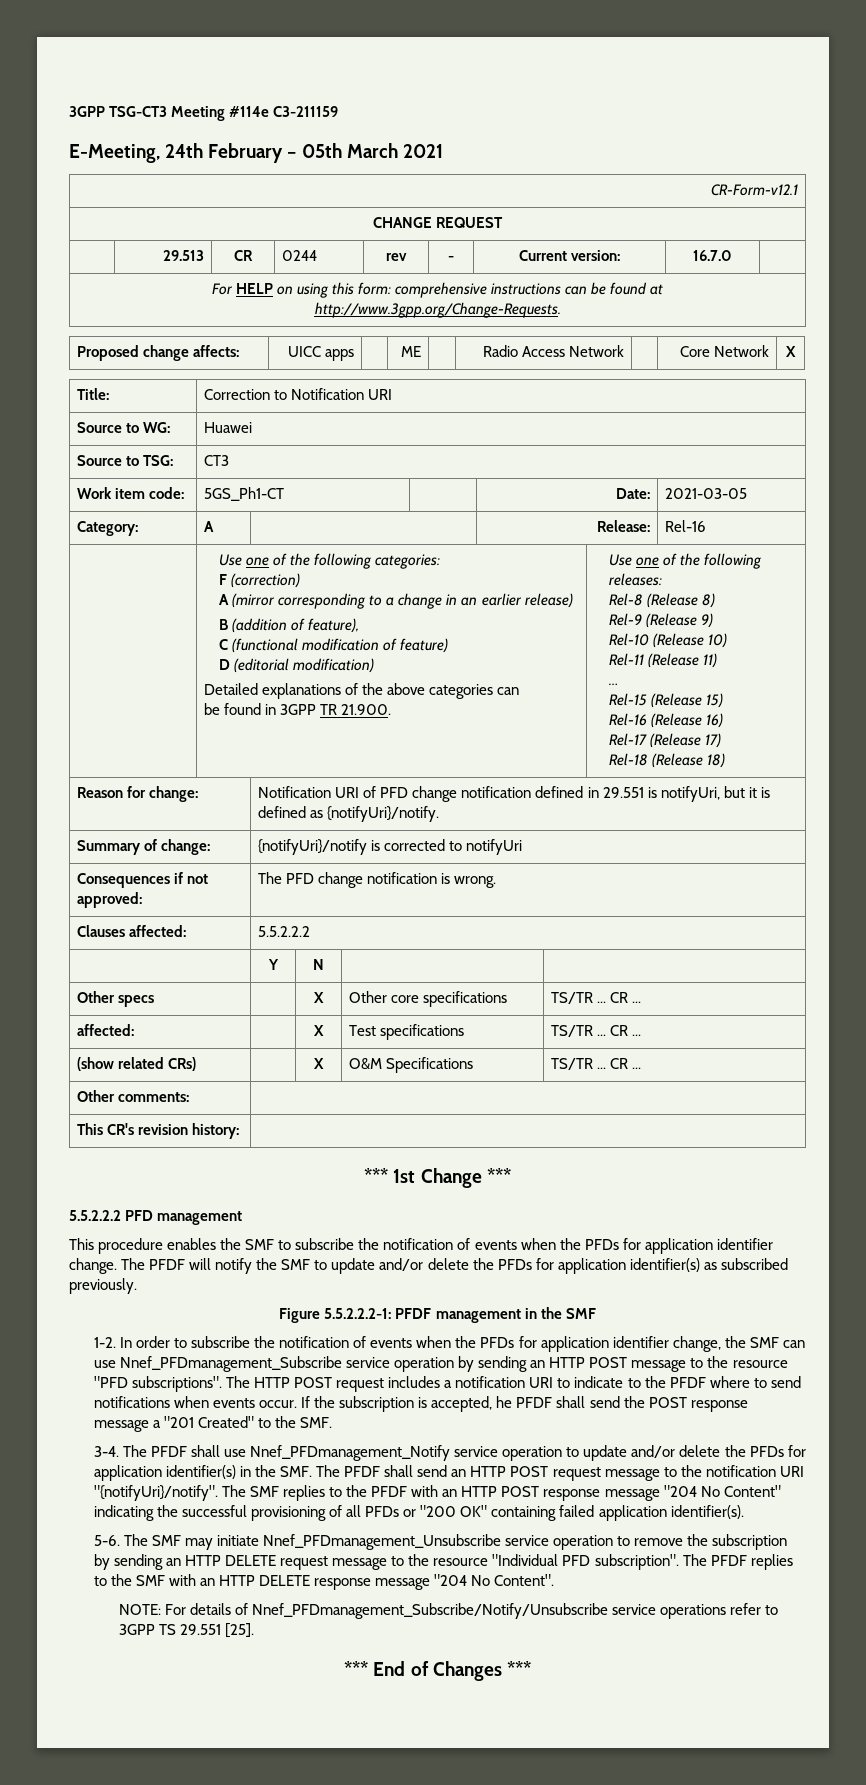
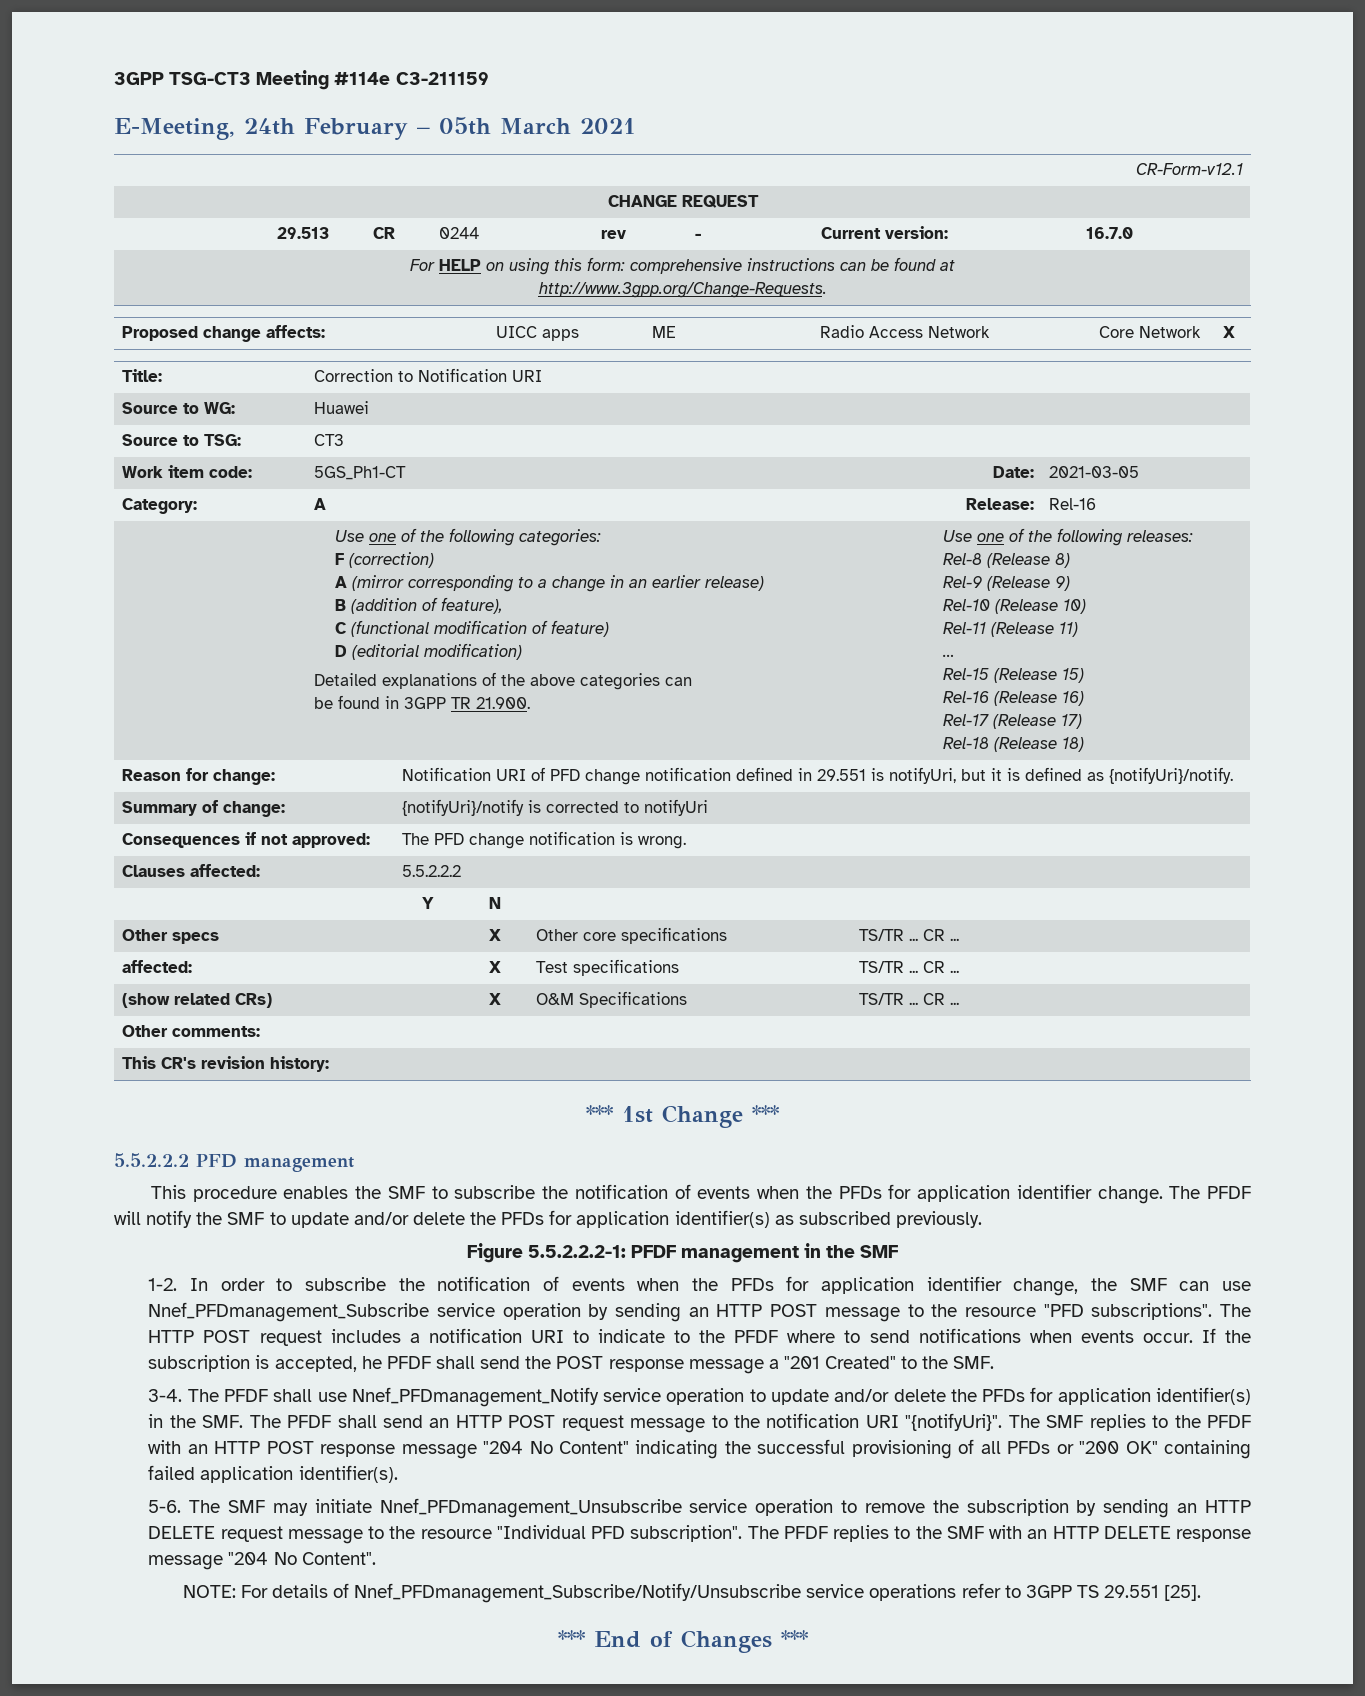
- The PFDF shall use Nnef_PFDmanagement_Notify service operation to update and/or delete the PFDs for application identifier(s) in the SMF. The PFDF shall send an HTTP POST request message to the notification URI "{notifyUri}/notify".
+ The PFDF shall use Nnef_PFDmanagement_Notify service operation to update and/or delete the PFDs for application identifier(s) in the SMF. The PFDF shall send an HTTP POST request message to the notification URI "{notifyUri}".

